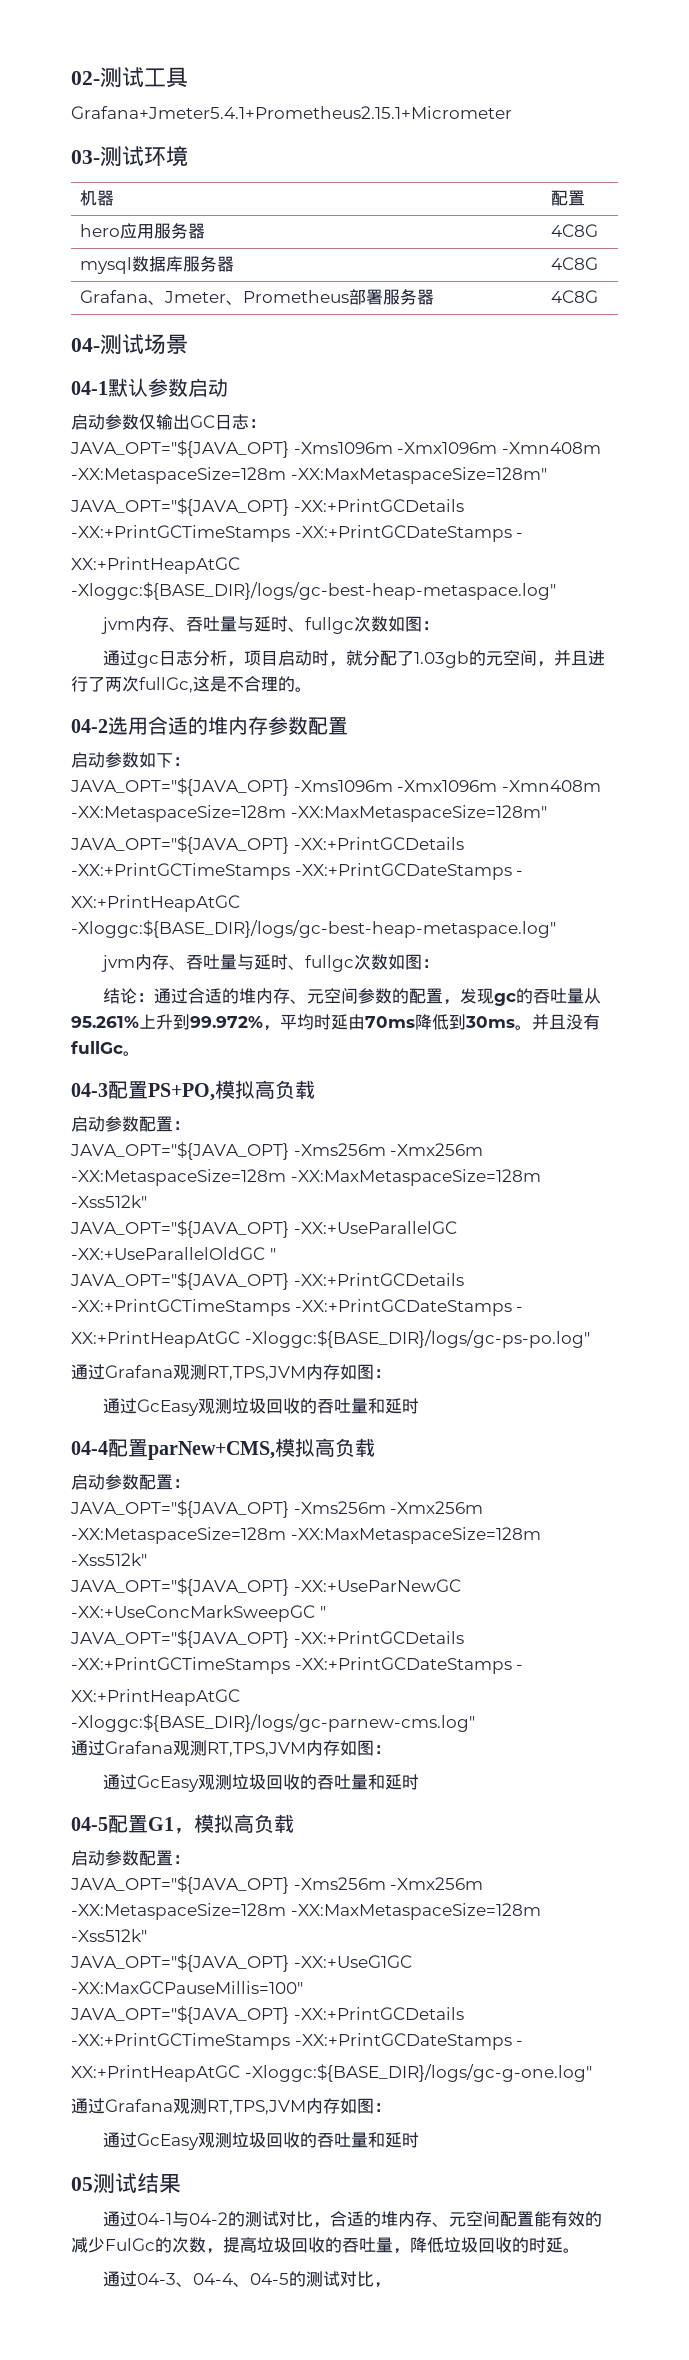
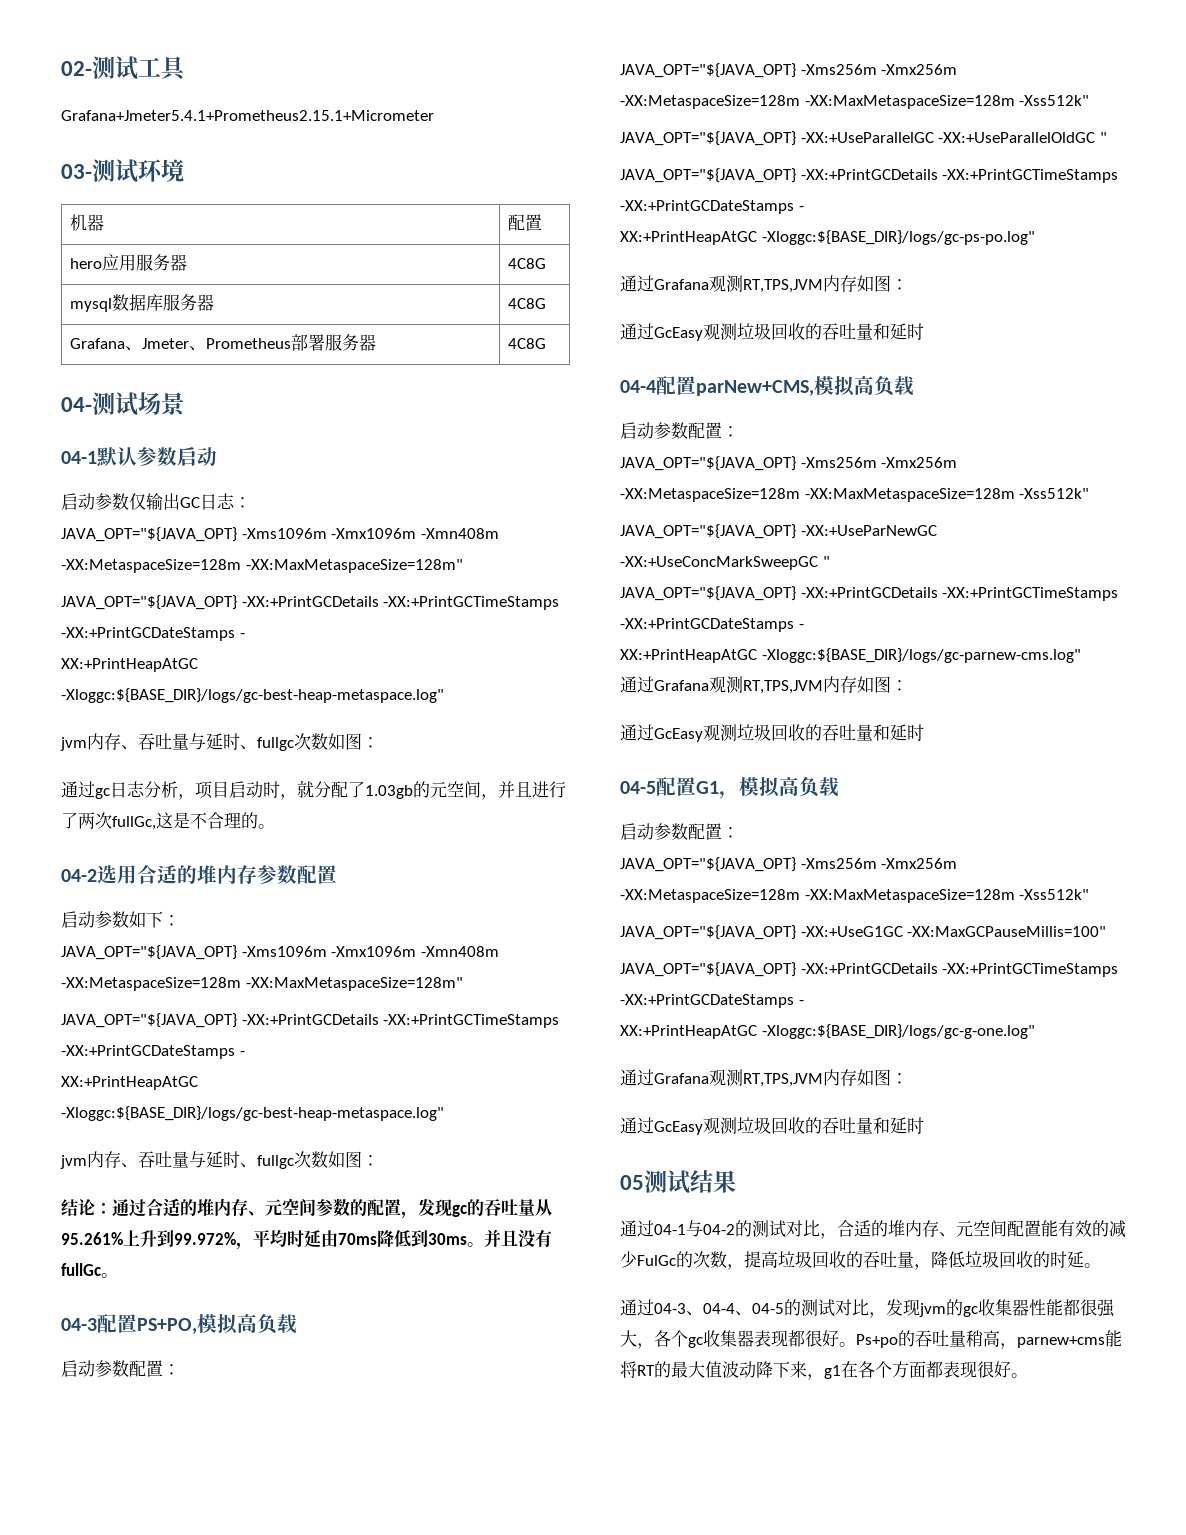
- 通过04-3、04-4、04-5的测试对比，
+ 通过04-3、04-4、04-5的测试对比，发现jvm的gc收集器性能都很强大，各个gc收集器表现都很好。Ps+po的吞吐量稍高，parnew+cms能将RT的最大值波动降下来，g1在各个方面都表现很好。

